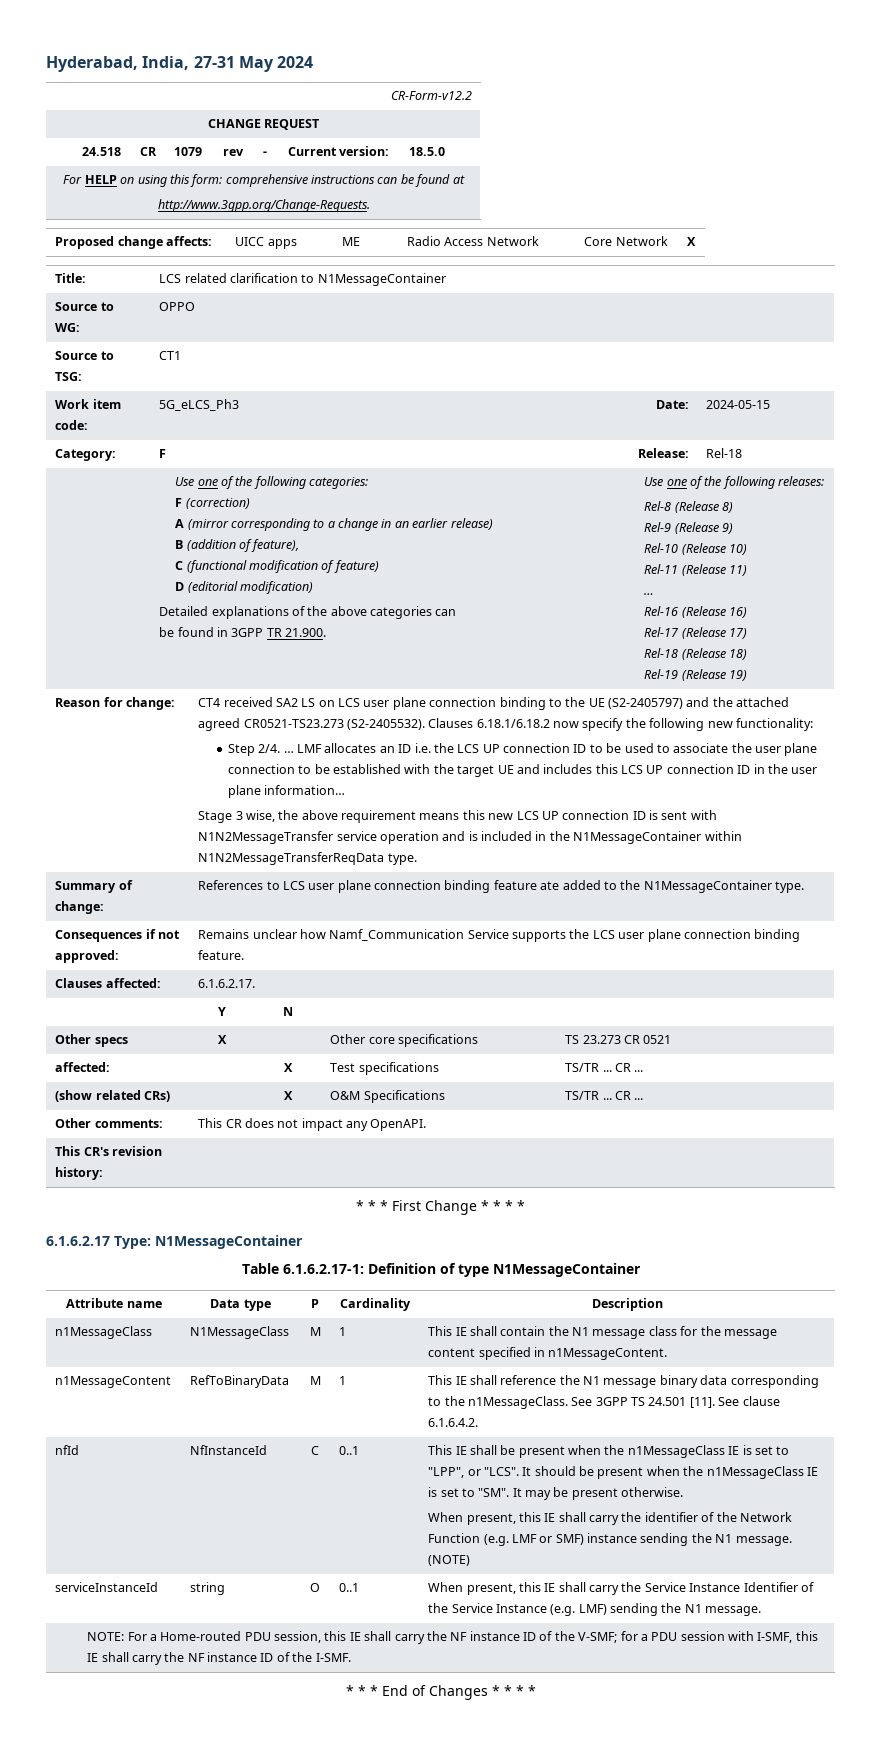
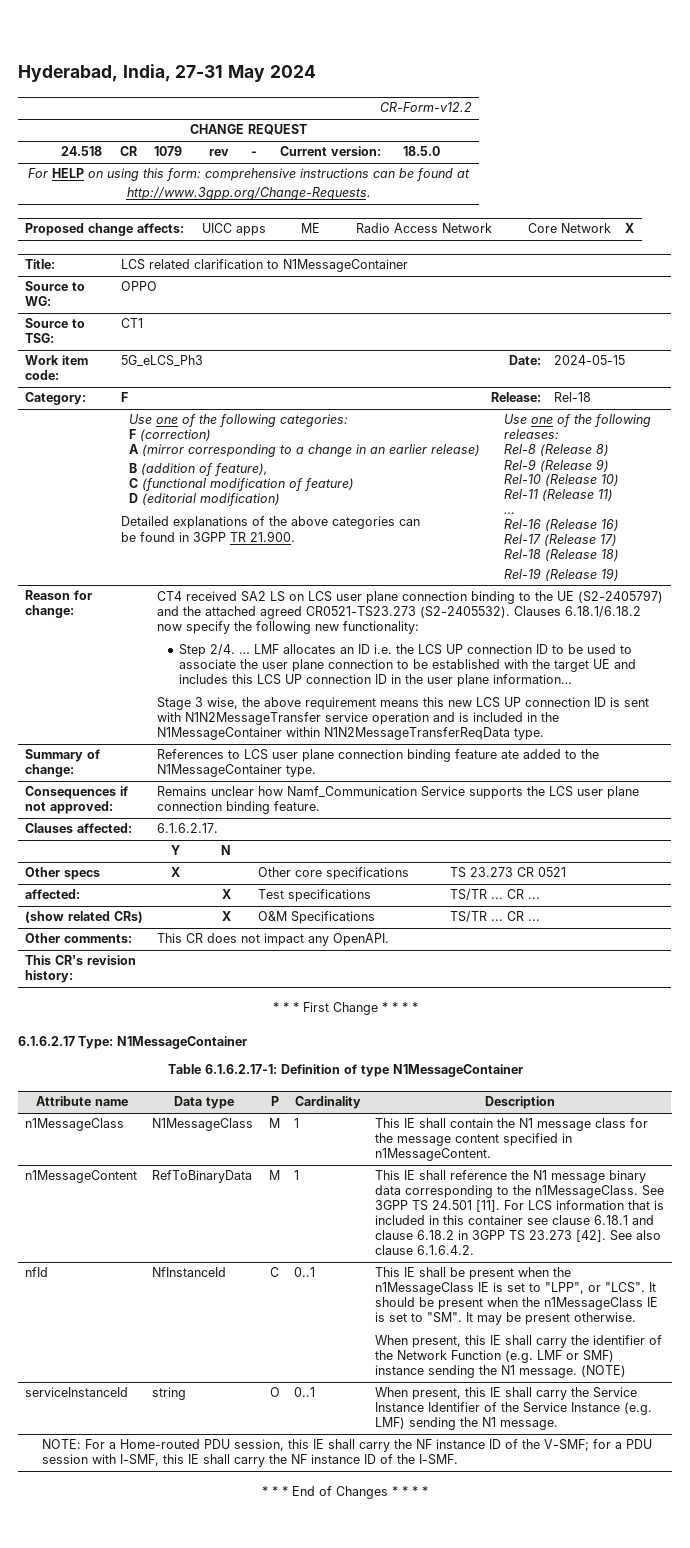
- See clause 6.1.6.4.2.
+ For LCS information that is included in this container see clause 6.18.1 and clause 6.18.2 in 3GPP TS 23.273 [42]. See also clause 6.1.6.4.2.

